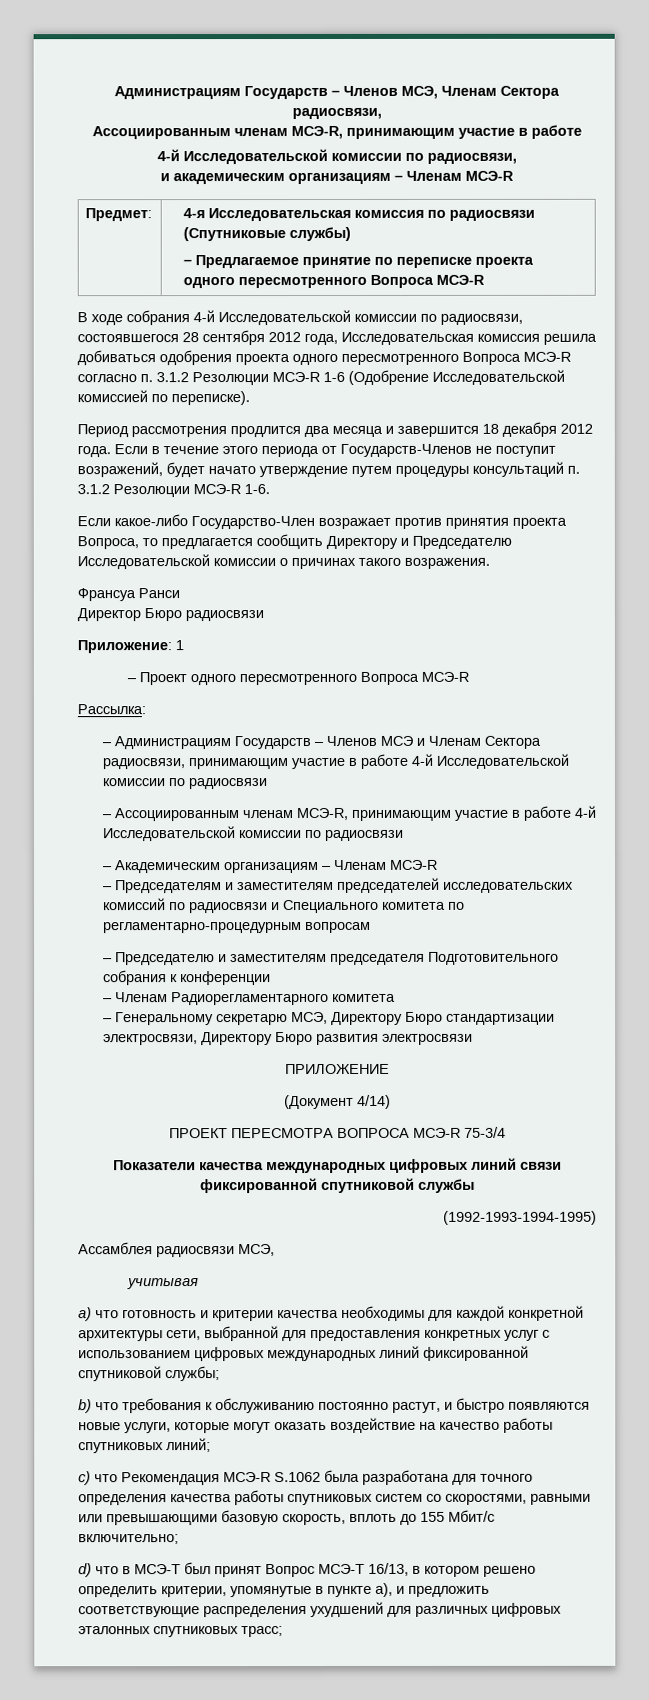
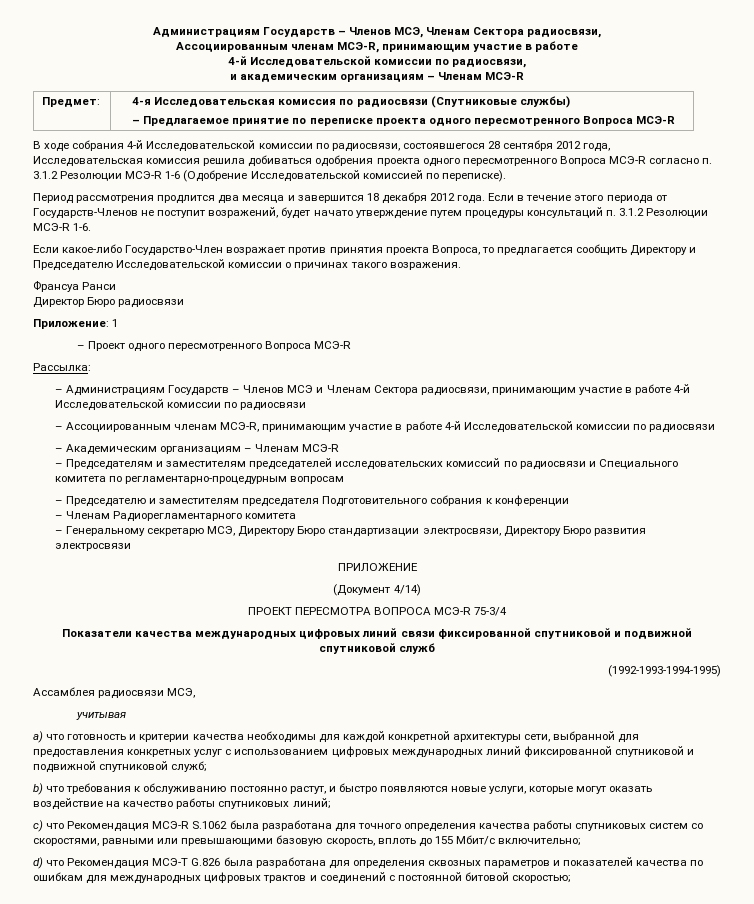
- Показатели качества международных цифровых линий связи фиксированной спутниковой службы
+ Показатели качества международных цифровых линий связи фиксированной спутниковой и подвижной спутниковой служб
- a) что готовность и критерии качества необходимы для каждой конкретной архитектуры сети, выбранной для предоставления конкретных услуг с использованием цифровых международных линий фиксированной спутниковой службы;
+ a) что готовность и критерии качества необходимы для каждой конкретной архитектуры сети, выбранной для предоставления конкретных услуг с использованием цифровых международных линий фиксированной спутниковой и подвижной спутниковой служб;
- d) что в МСЭ-T был принят Вопрос МСЭ-T 16/13, в котором решено определить критерии, упомянутые в пункте a), и предложить соответствующие распределения ухудшений для различных цифровых эталонных спутниковых трасс;
+ d) что Рекомендация МСЭ-Т G.826 была разработана для определения сквозных параметров и показателей качества по ошибкам для международных цифровых трактов и соединений с постоянной битовой скоростью;

